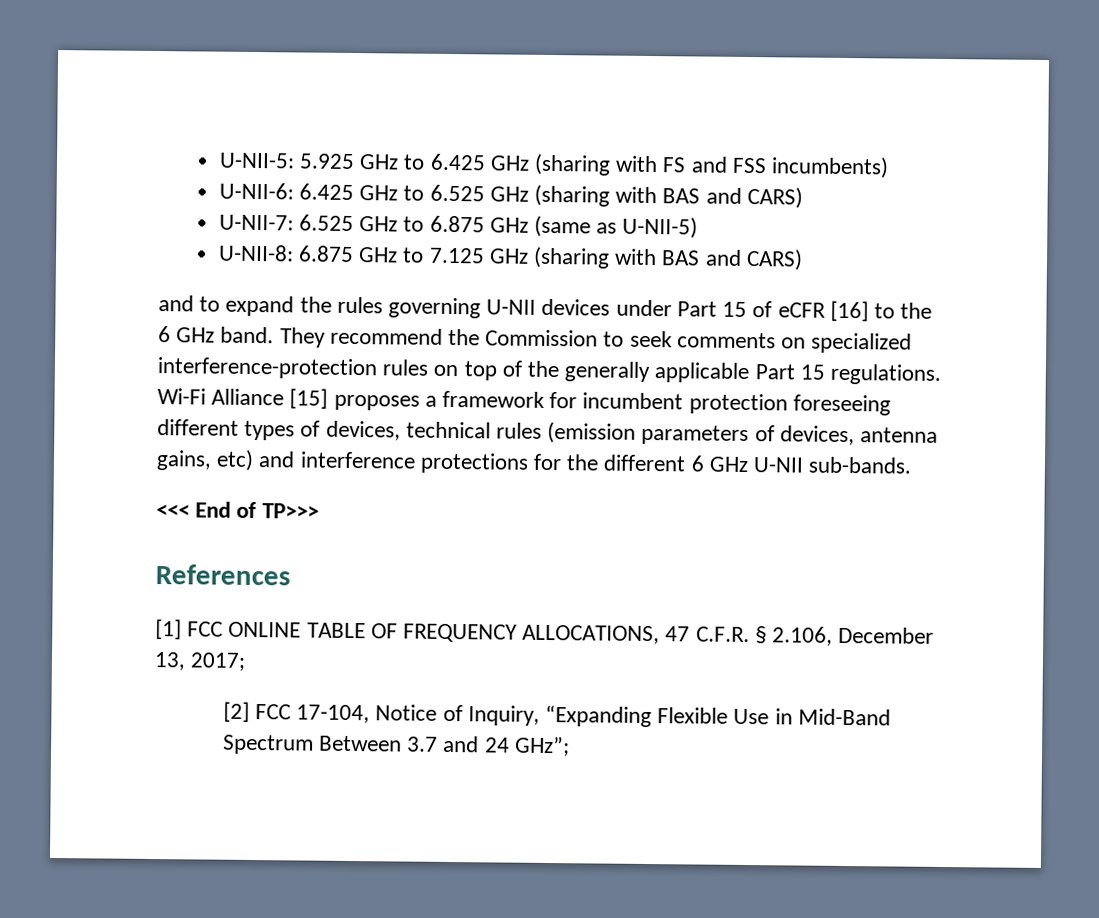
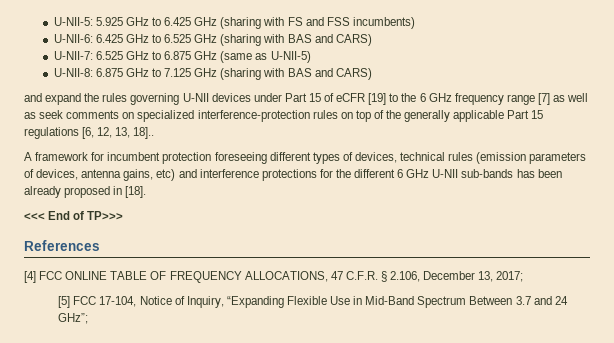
- and to expand the rules governing U-NII devices under Part 15 of eCFR [16] to the 6 GHz band. They recommend the Commission to seek comments on specialized interference-protection rules on top of the generally applicable Part 15 regulations. Wi-Fi Alliance [15] proposes a framework for incumbent protection foreseeing different types of devices, technical rules (emission parameters of devices, antenna gains, etc) and interference protections for the different 6 GHz U-NII sub-bands.
+ and expand the rules governing U-NII devices under Part 15 of eCFR [19] to the 6 GHz frequency range [7] as well as seek comments on specialized interference-protection rules on top of the generally applicable Part 15 regulations [6, 12, 13, 18]..
+ A framework for incumbent protection foreseeing different types of devices, technical rules (emission parameters of devices, antenna gains, etc) and interference protections for the different 6 GHz U-NII sub-bands has been already proposed in [18].
- [1] FCC ONLINE TABLE OF FREQUENCY ALLOCATIONS, 47 C.F.R. § 2.106, December 13, 2017;
+ [4] FCC ONLINE TABLE OF FREQUENCY ALLOCATIONS, 47 C.F.R. § 2.106, December 13, 2017;
- [2] FCC 17-104, Notice of Inquiry, “Expanding Flexible Use in Mid-Band Spectrum Between 3.7 and 24 GHz”;
+ [5] FCC 17-104, Notice of Inquiry, “Expanding Flexible Use in Mid-Band Spectrum Between 3.7 and 24 GHz”;

